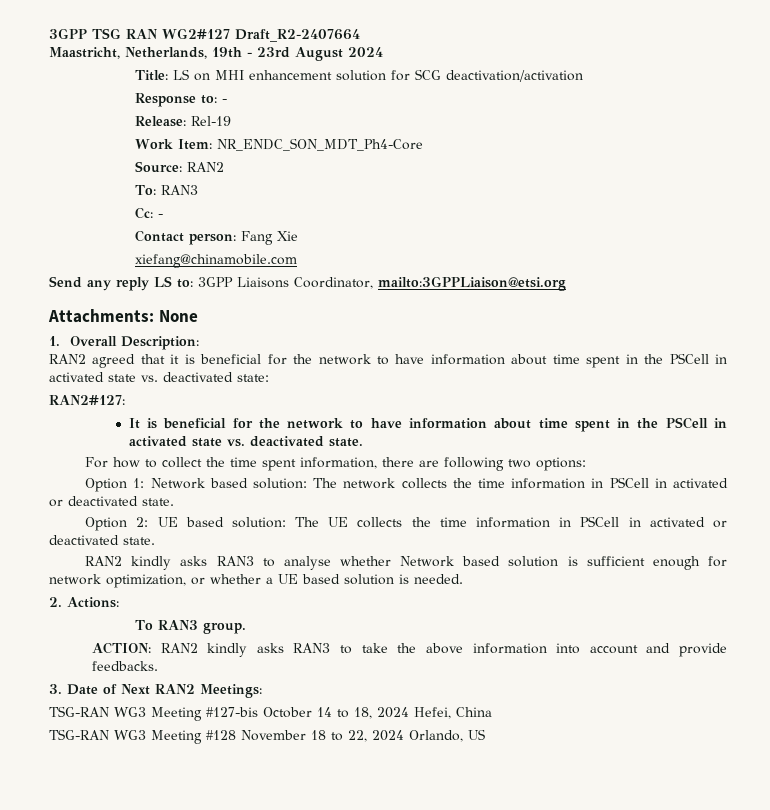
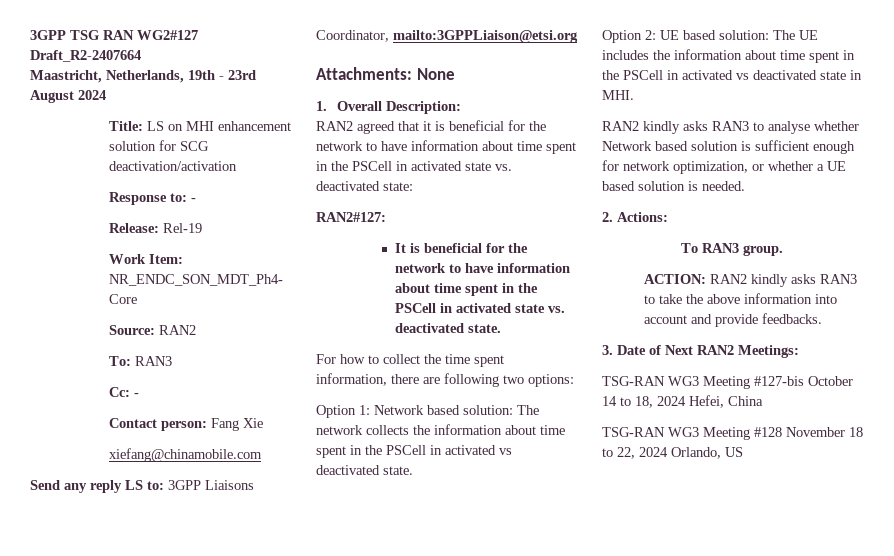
- Option 1: Network based solution: The network collects the time information in PSCell in activated or deactivated state.
+ Option 1: Network based solution: The network collects the information about time spent in the PSCell in activated vs deactivated state.
- Option 2: UE based solution: The UE collects the time information in PSCell in activated or deactivated state.
+ Option 2: UE based solution: The UE includes the information about time spent in the PSCell in activated vs deactivated state in MHI.

